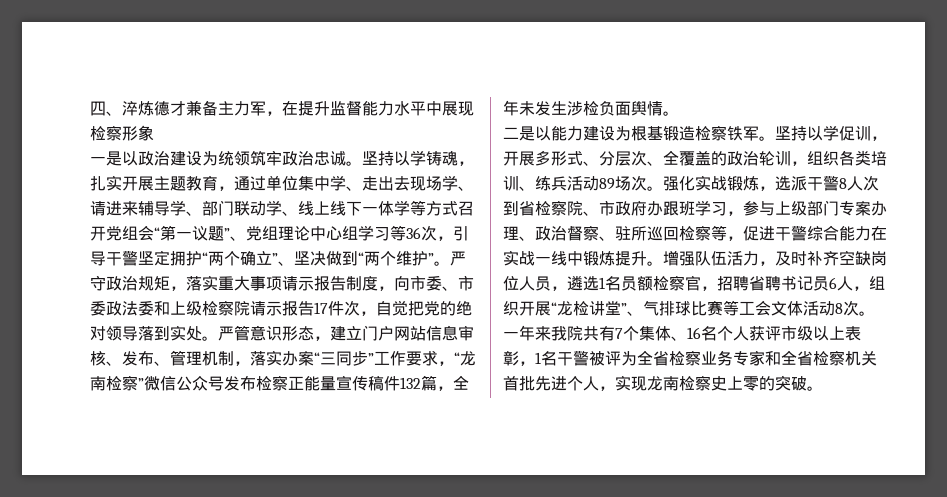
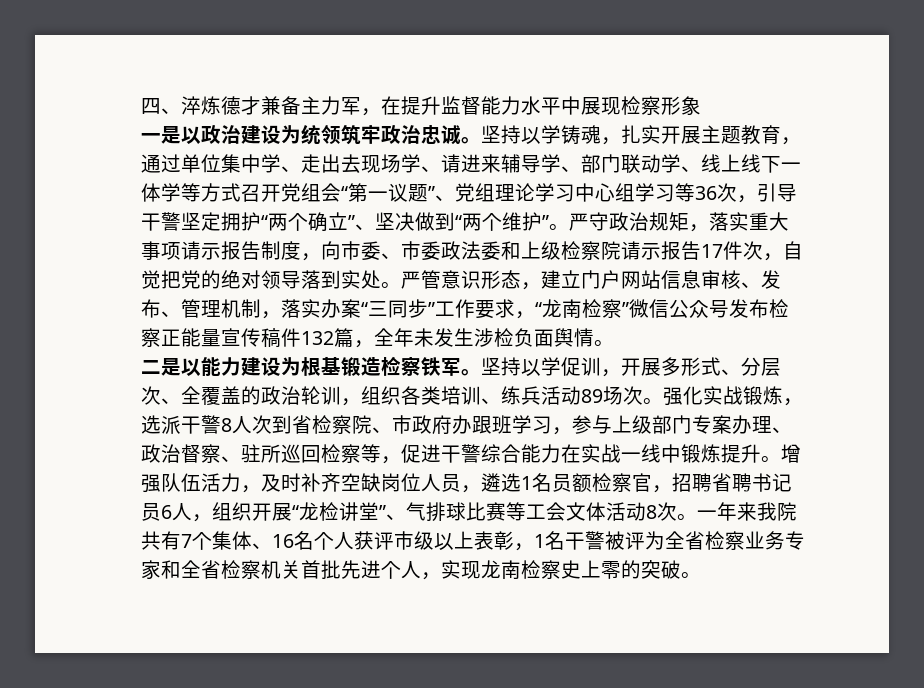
- 坚持以学铸魂，扎实开展主题教育，通过单位集中学、走出去现场学、请进来辅导学、部门联动学、线上线下一体学等方式召开党组会“第一议题”、党组理论中心组学习等36次，引导干警坚定拥护“两个确立”、坚决做到“两个维护”。
+ 坚持以学铸魂，扎实开展主题教育，通过单位集中学、走出去现场学、请进来辅导学、部门联动学、线上线下一体学等方式召开党组会“第一议题”、党组理论学习中心组学习等36次，引导干警坚定拥护“两个确立”、坚决做到“两个维护”。

